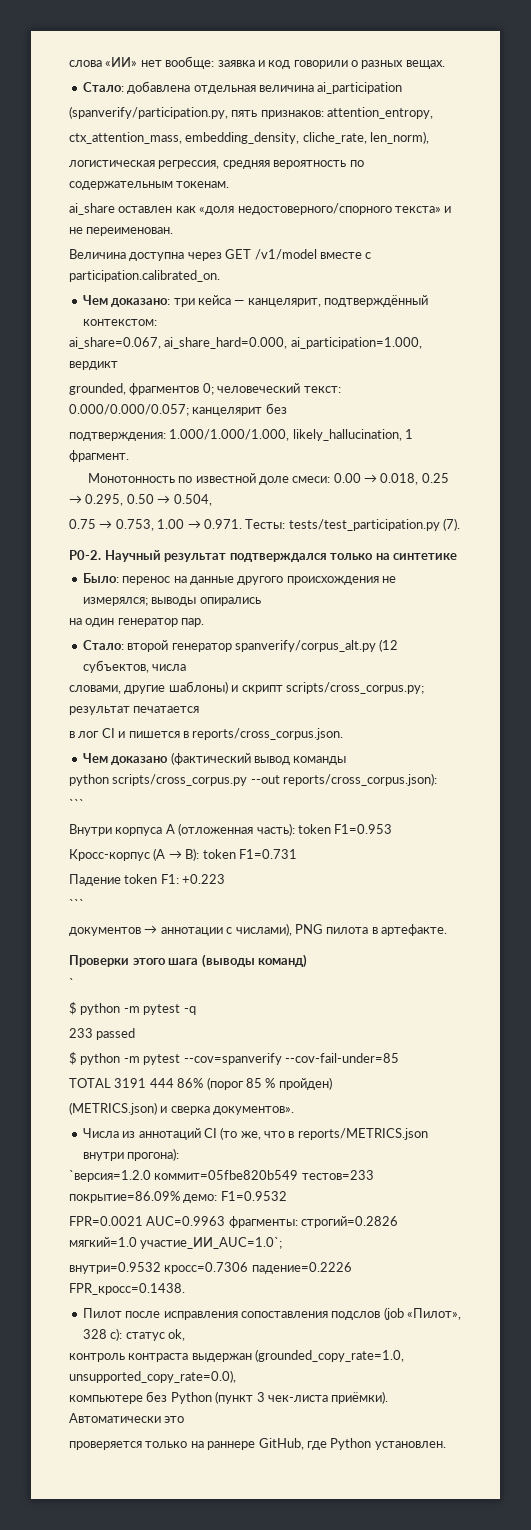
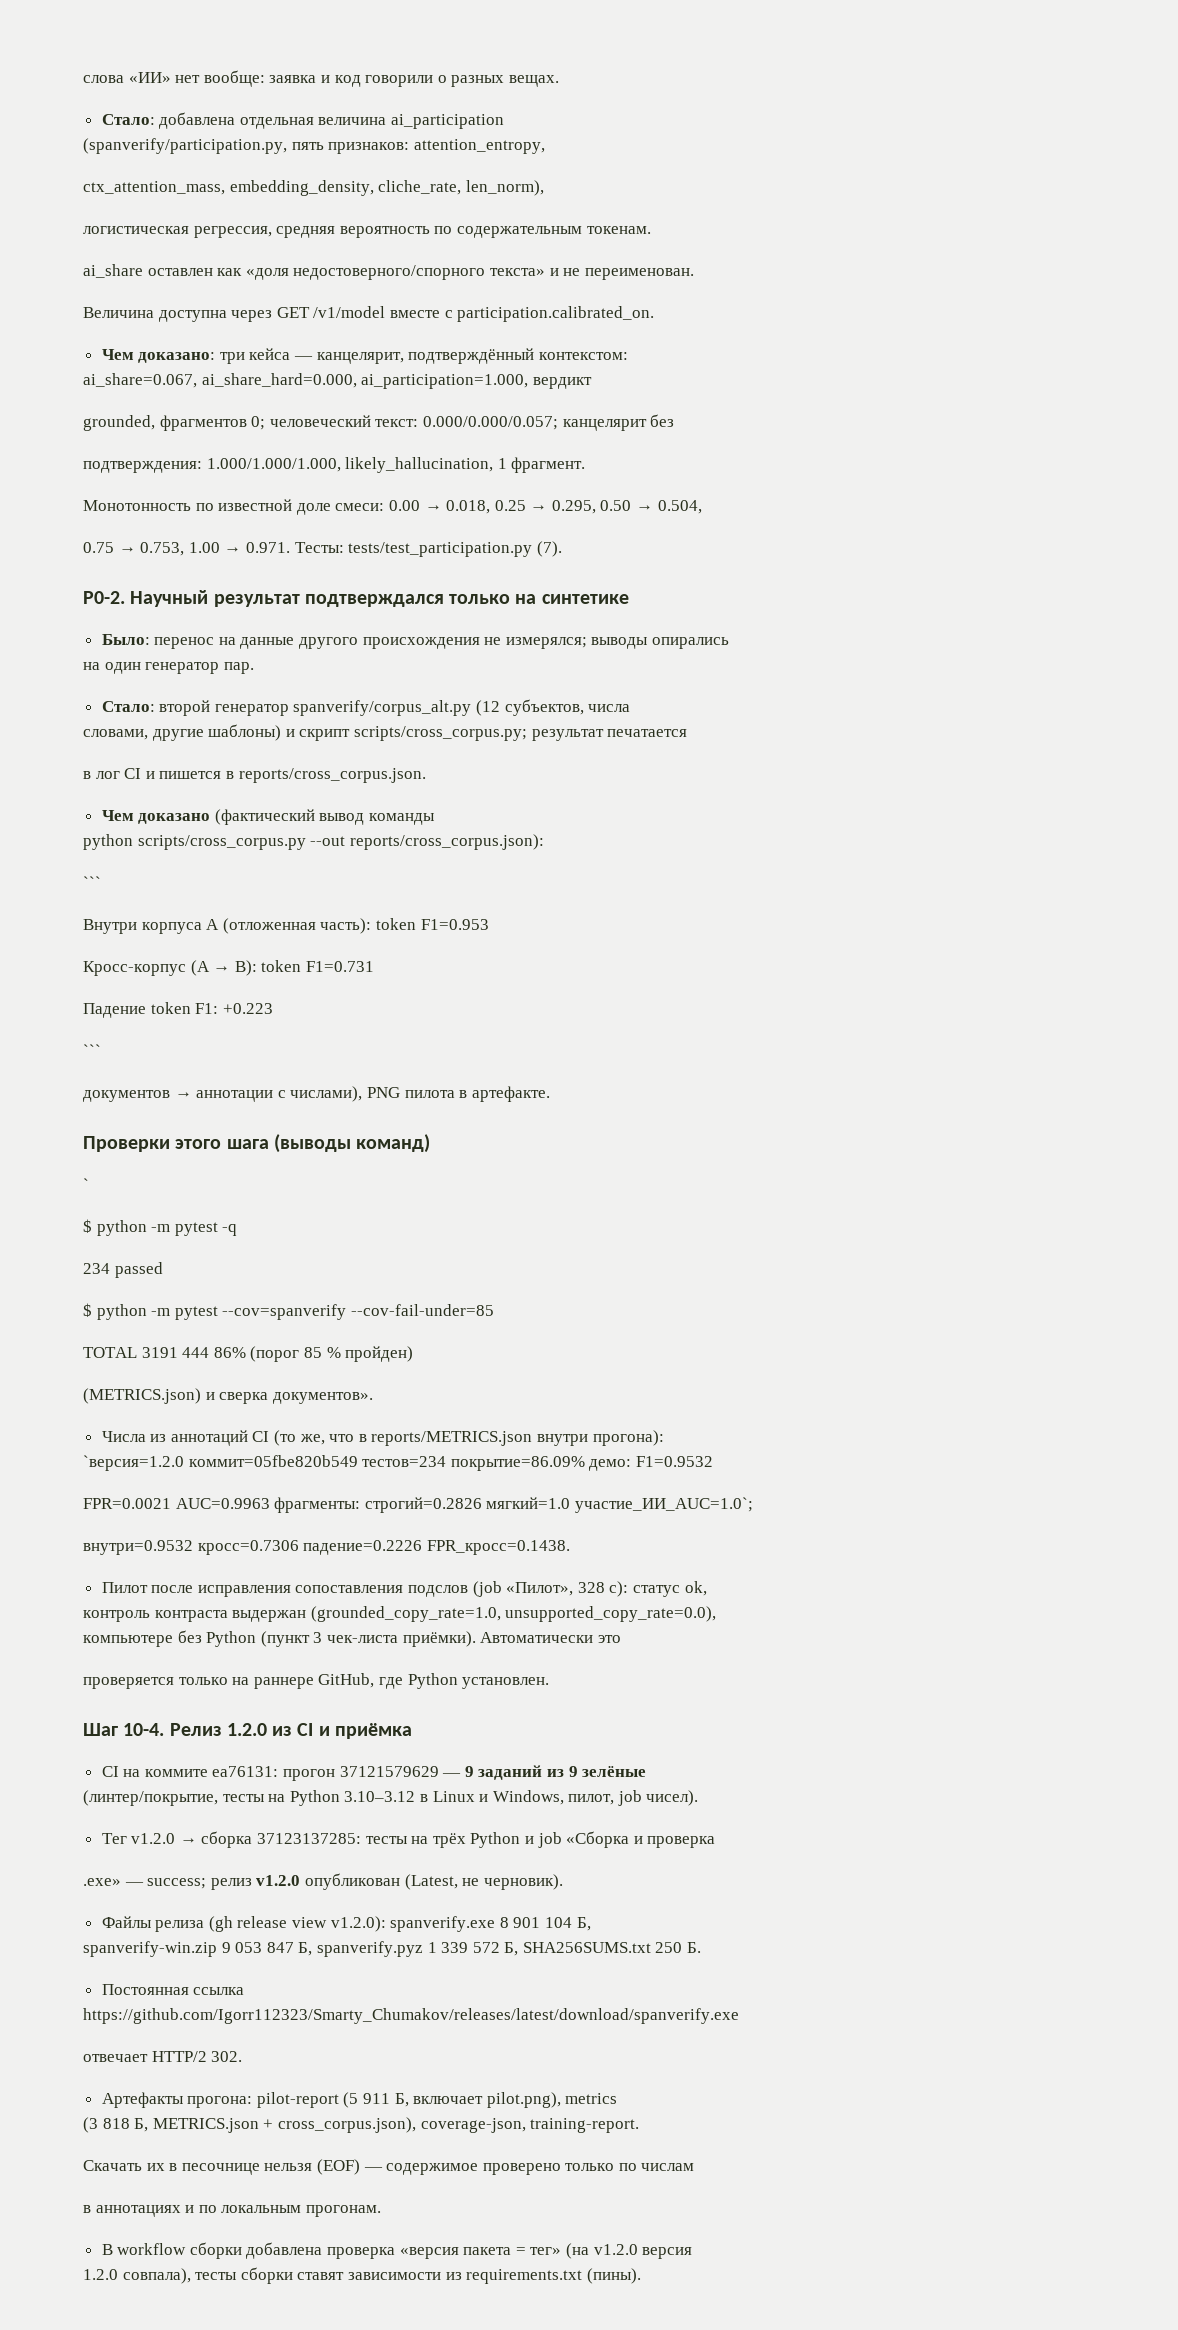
- 233 passed
+ 234 passed
- `версия=1.2.0 коммит=05fbe820b549 тестов=233 покрытие=86.09% демо: F1=0.9532
+ `версия=1.2.0 коммит=05fbe820b549 тестов=234 покрытие=86.09% демо: F1=0.9532
+ Шаг 10-4. Релиз 1.2.0 из CI и приёмка
+ CI на коммите ea76131: прогон 37121579629 — 9 заданий из 9 зелёные
+ (линтер/покрытие, тесты на Python 3.10–3.12 в Linux и Windows, пилот, job чисел).
+ Тег v1.2.0 → сборка 37123137285: тесты на трёх Python и job «Сборка и проверка
+ .exe» — success; релиз v1.2.0 опубликован (Latest, не черновик).
+ Файлы релиза (gh release view v1.2.0): spanverify.exe 8 901 104 Б,
+ spanverify-win.zip 9 053 847 Б, spanverify.pyz 1 339 572 Б, SHA256SUMS.txt 250 Б.
+ Постоянная ссылка
+ https://github.com/Igorr112323/Smarty_Chumakov/releases/latest/download/spanverify.exe
+ отвечает HTTP/2 302.
+ Артефакты прогона: pilot-report (5 911 Б, включает pilot.png), metrics
+ (3 818 Б, METRICS.json + cross_corpus.json), coverage-json, training-report.
+ Скачать их в песочнице нельзя (EOF) — содержимое проверено только по числам
+ в аннотациях и по локальным прогонам.
+ В workflow сборки добавлена проверка «версия пакета = тег» (на v1.2.0 версия
+ 1.2.0 совпала), тесты сборки ставят зависимости из requirements.txt (пины).

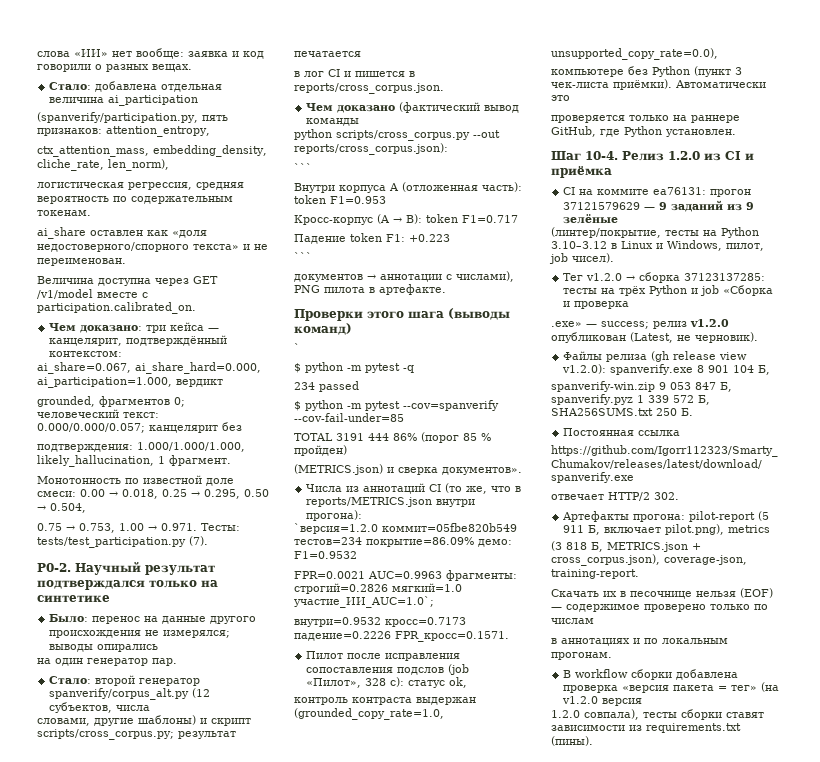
- Кросс-корпус (A → B): token F1=0.731
+ Кросс-корпус (A → B): token F1=0.717
- внутри=0.9532 кросс=0.7306 падение=0.2226 FPR_кросс=0.1438.
+ внутри=0.9532 кросс=0.7173 падение=0.2226 FPR_кросс=0.1571.

